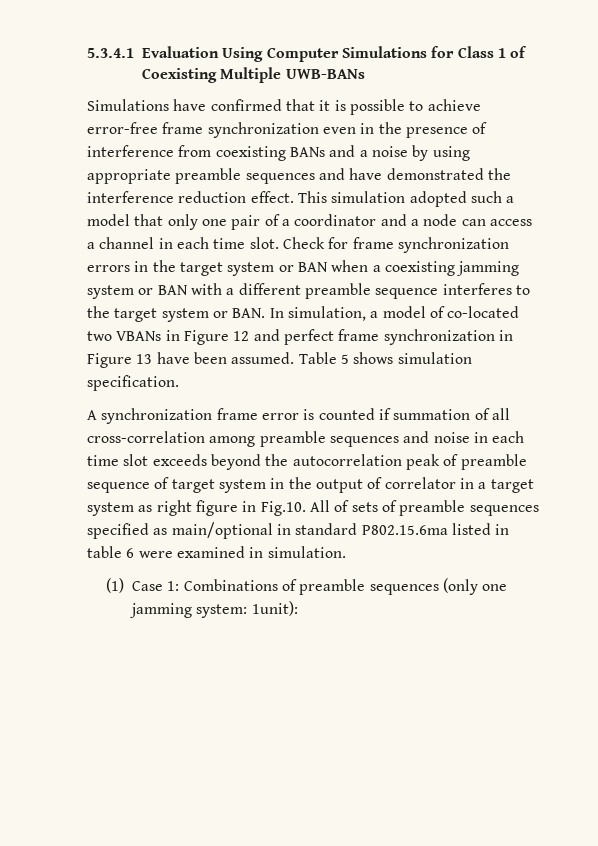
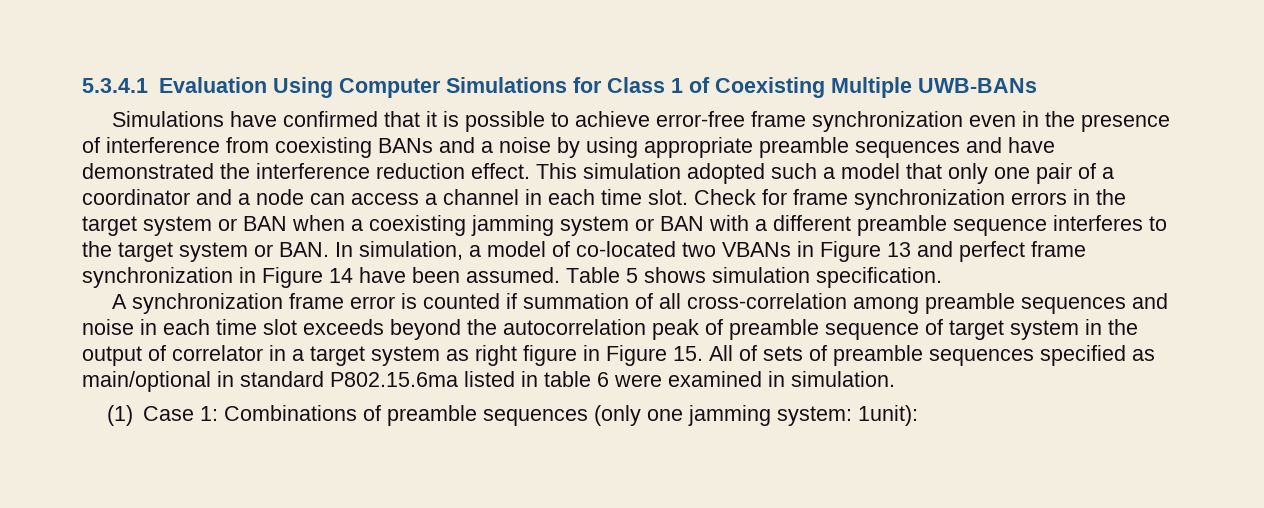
- Check for frame synchronization errors in the target system or BAN when a coexisting jamming system or BAN with a different preamble sequence interferes to the target system or BAN. In simulation, a model of co-located two VBANs in Figure 12 and perfect frame synchronization in Figure 13 have been assumed.
+ Check for frame synchronization errors in the target system or BAN when a coexisting jamming system or BAN with a different preamble sequence interferes to the target system or BAN. In simulation, a model of co-located two VBANs in Figure 13 and perfect frame synchronization in Figure 14 have been assumed.
- A synchronization frame error is counted if summation of all cross-correlation among preamble sequences and noise in each time slot exceeds beyond the autocorrelation peak of preamble sequence of target system in the output of correlator in a target system as right figure in Fig.10. All of sets of preamble sequences specified as main/optional in standard P802.15.6ma listed in table 6 were examined in simulation.
+ A synchronization frame error is counted if summation of all cross-correlation among preamble sequences and noise in each time slot exceeds beyond the autocorrelation peak of preamble sequence of target system in the output of correlator in a target system as right figure in Figure 15. All of sets of preamble sequences specified as main/optional in standard P802.15.6ma listed in table 6 were examined in simulation.

